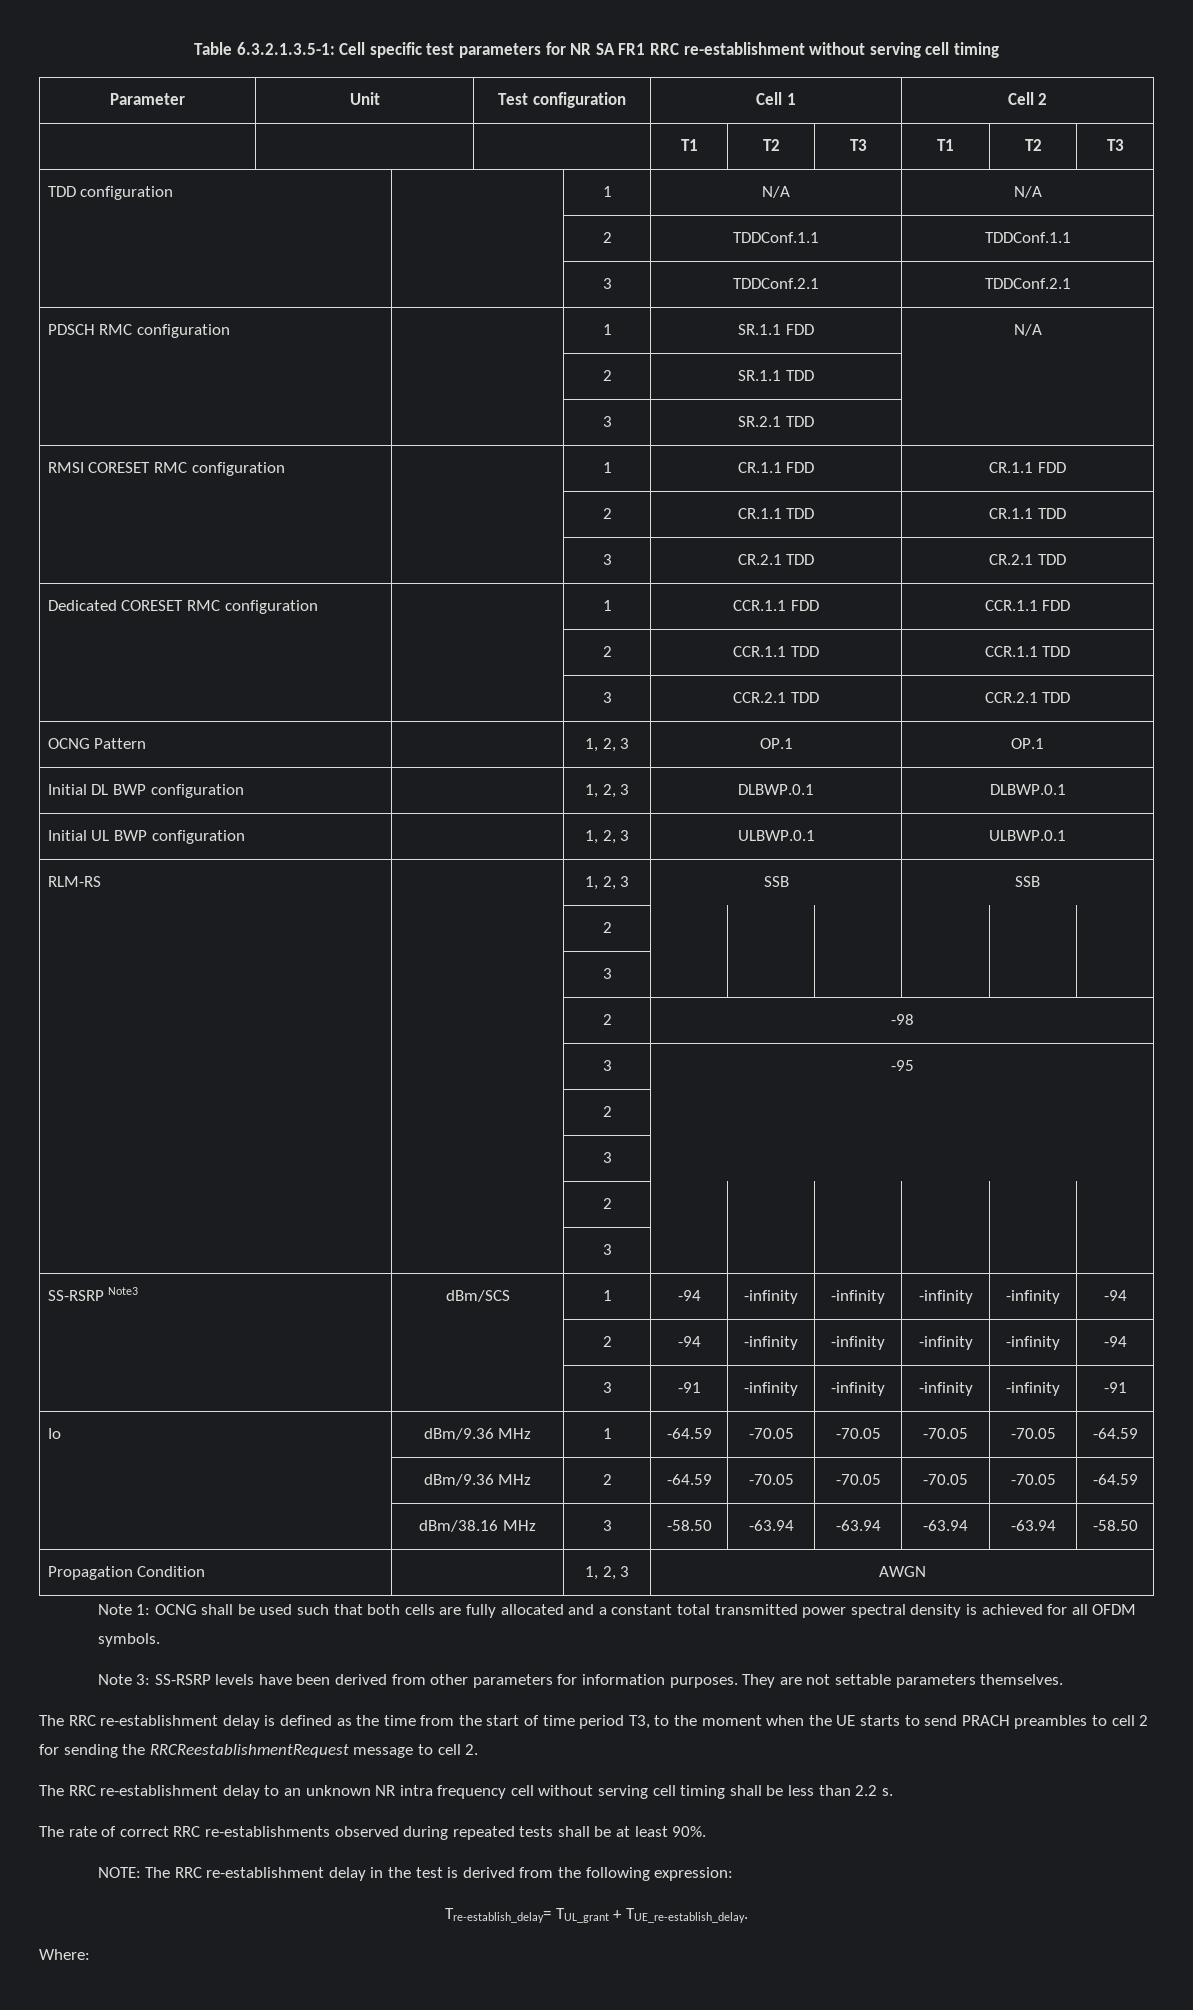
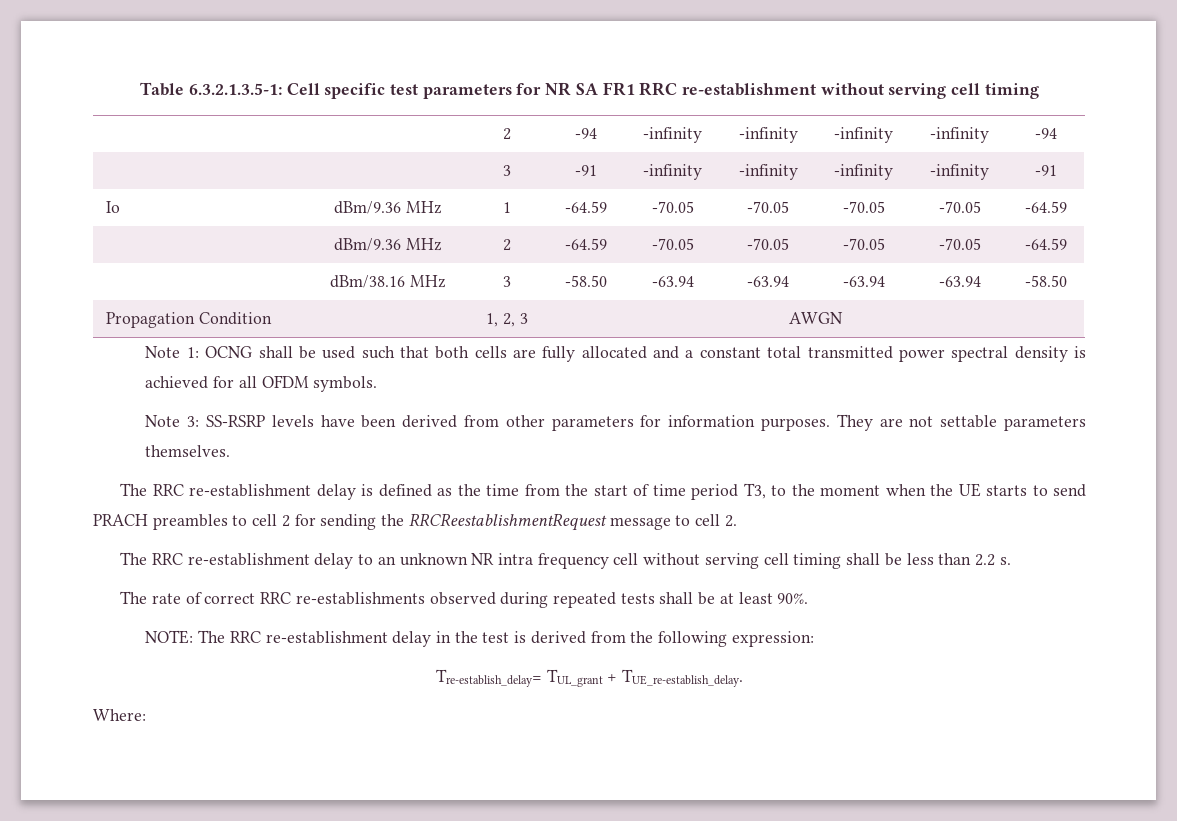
- Parameter | Unit | Test configuration | Cell 1 | Cell 2
- | | | T1 | T2 | T3 | T1 | T2 | T3
- TDD configuration | | 1 | N/A | N/A
- | | 2 | TDDConf.1.1 | TDDConf.1.1
- | | 3 | TDDConf.2.1 | TDDConf.2.1
- PDSCH RMC configuration | | 1 | SR.1.1 FDD | N/A
- | | 2 | SR.1.1 TDD |
- | | 3 | SR.2.1 TDD |
- RMSI CORESET RMC configuration | | 1 | CR.1.1 FDD | CR.1.1 FDD
- | | 2 | CR.1.1 TDD | CR.1.1 TDD
- | | 3 | CR.2.1 TDD | CR.2.1 TDD
- Dedicated CORESET RMC configuration | | 1 | CCR.1.1 FDD | CCR.1.1 FDD
- | | 2 | CCR.1.1 TDD | CCR.1.1 TDD
- | | 3 | CCR.2.1 TDD | CCR.2.1 TDD
- OCNG Pattern | | 1, 2, 3 | OP.1 | OP.1
- Initial DL BWP configuration | | 1, 2, 3 | DLBWP.0.1 | DLBWP.0.1
- Initial UL BWP configuration | | 1, 2, 3 | ULBWP.0.1 | ULBWP.0.1
- RLM-RS | | 1, 2, 3 | SSB | SSB
- | | 2 | | | | | |
- | | 3 | | | | | |
- | | 2 | -98
- | | 3 | -95
- | | 2 |
- | | 3 |
- | | 2 | | | | | |
- | | 3 | | | | | |
- SS-RSRP Note3 | dBm/SCS | 1 | -94 | -infinity | -infinity | -infinity | -infinity | -94

